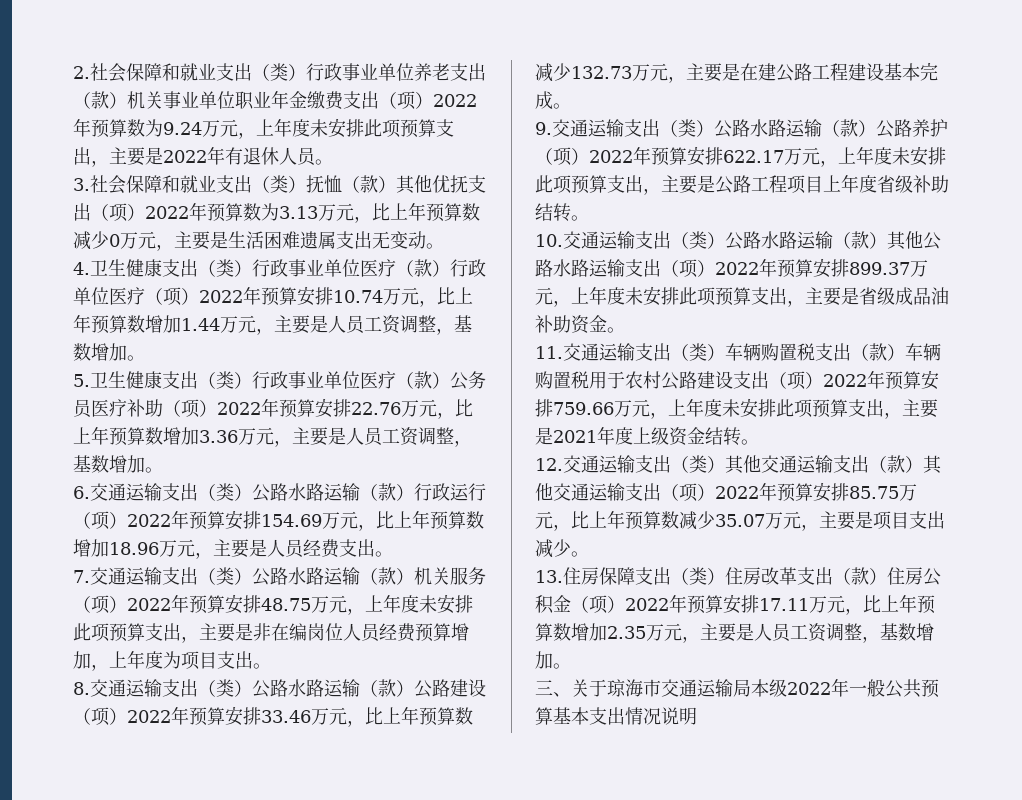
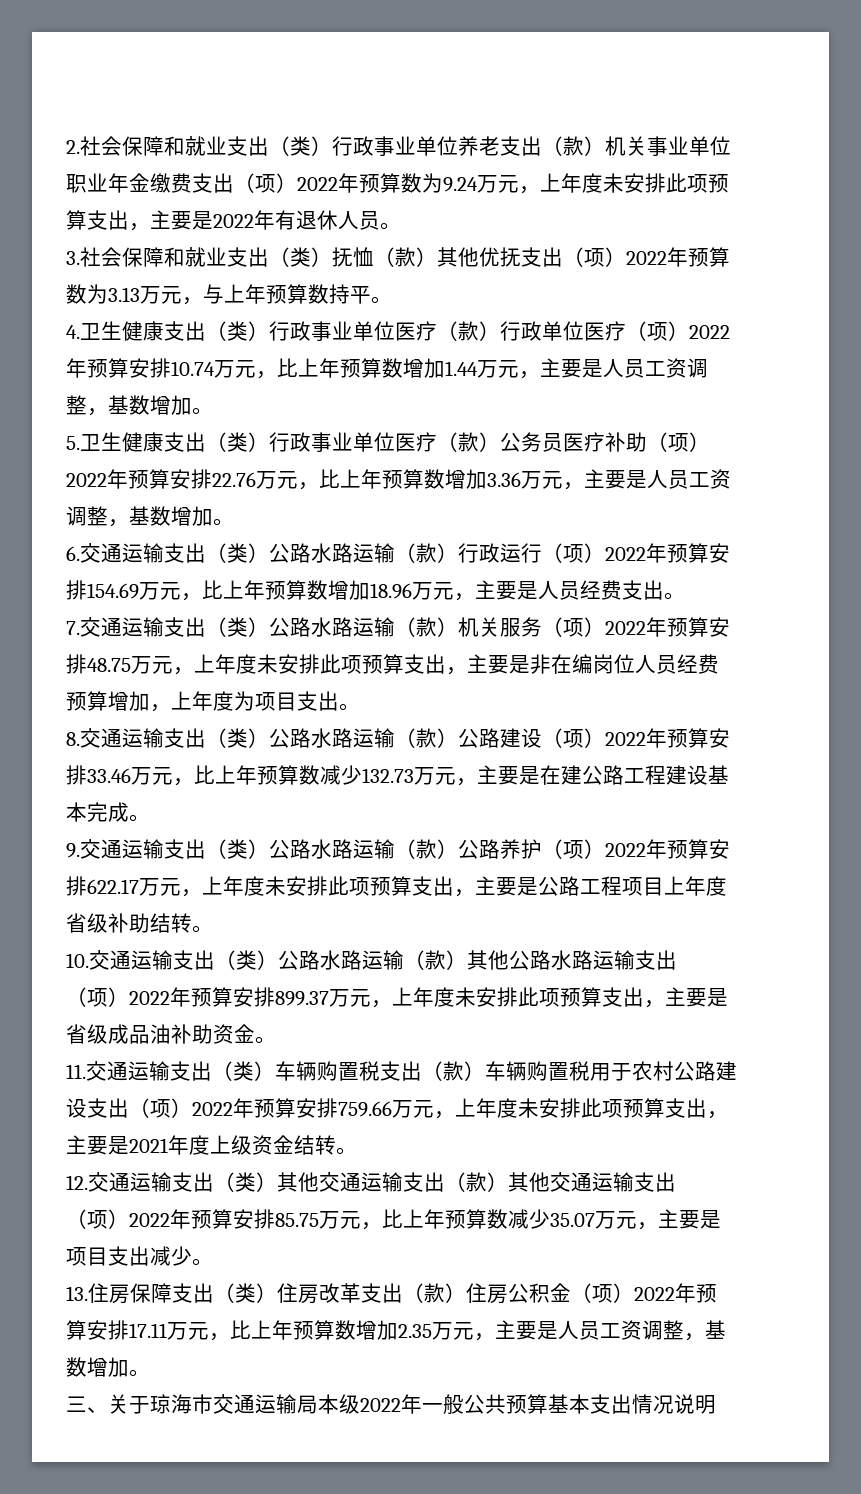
- 3.社会保障和就业支出（类）抚恤（款）其他优抚支出（项）2022年预算数为3.13万元，比上年预算数减少0万元，主要是生活困难遗属支出无变动。
+ 3.社会保障和就业支出（类）抚恤（款）其他优抚支出（项）2022年预算数为3.13万元，与上年预算数持平。

